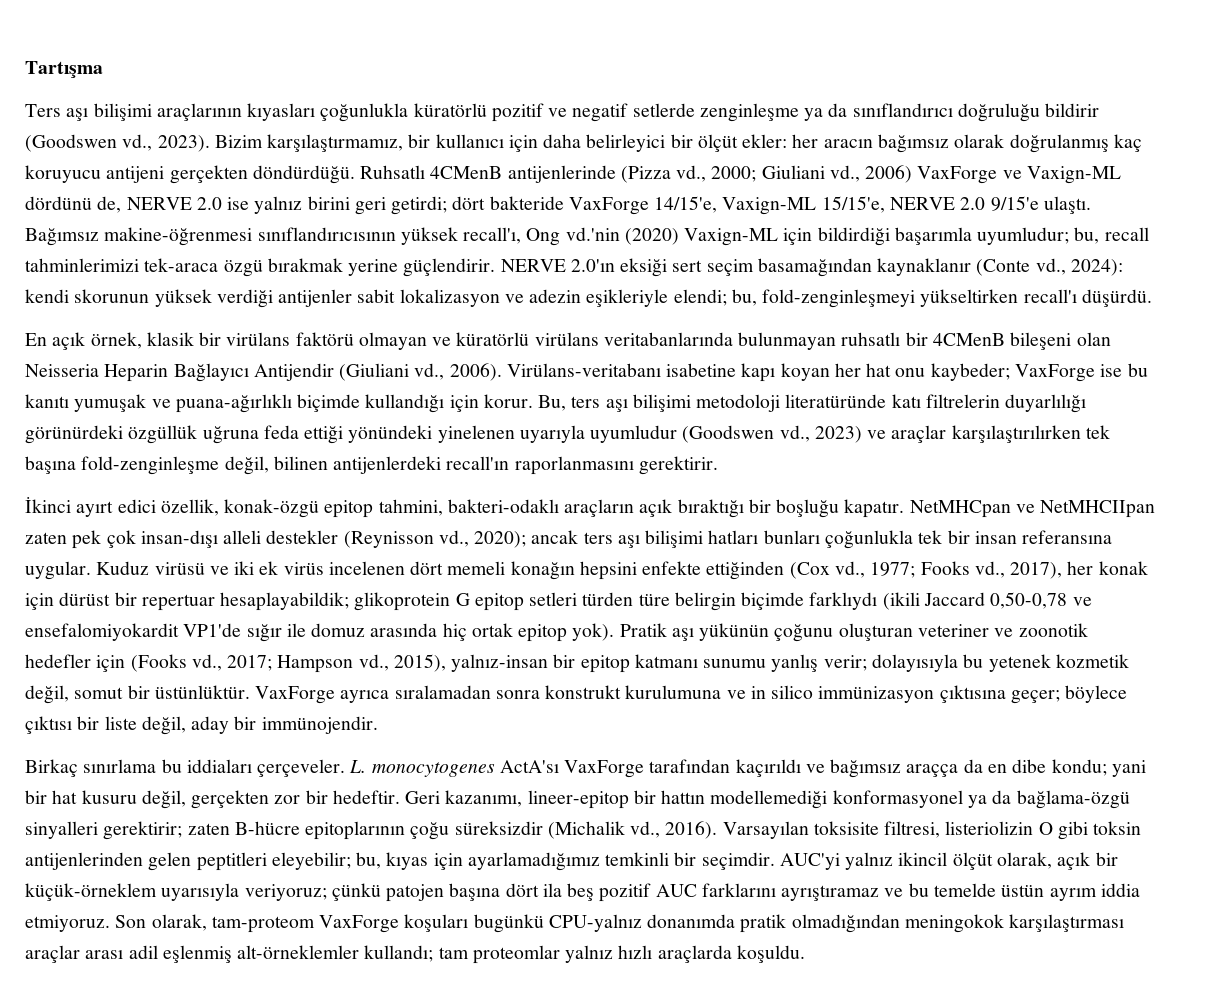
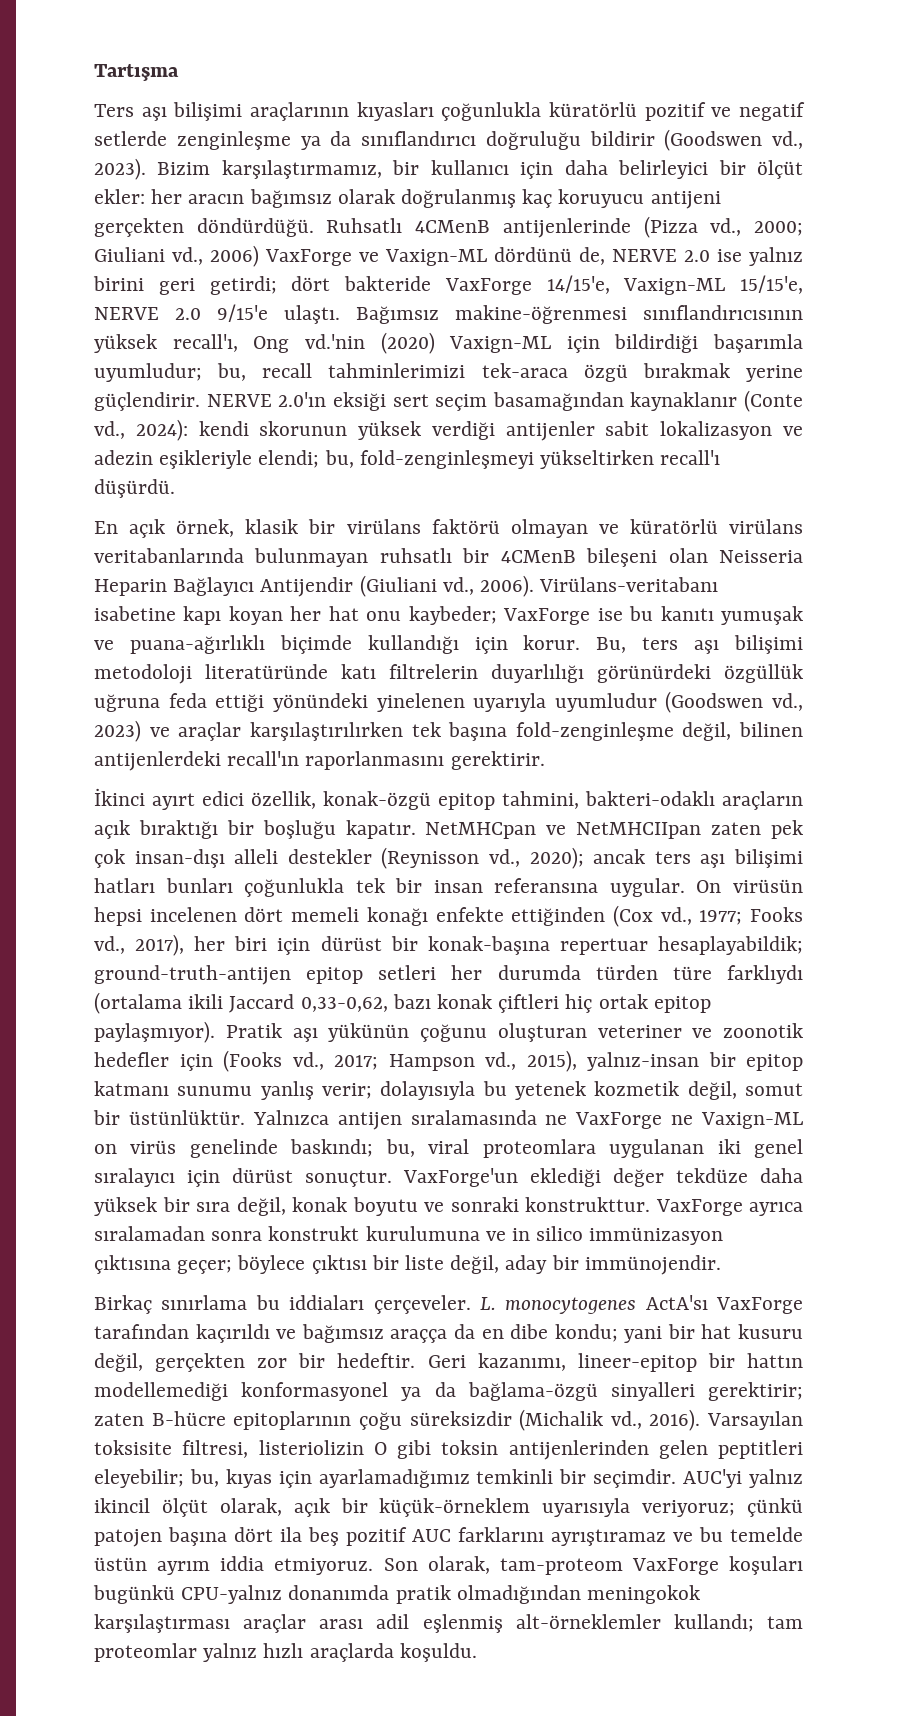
- Kuduz virüsü ve iki ek virüs incelenen dört memeli konağın hepsini enfekte ettiğinden (Cox vd., 1977; Fooks vd., 2017), her konak için dürüst bir repertuar hesaplayabildik; glikoprotein G epitop setleri türden türe belirgin biçimde farklıydı (ikili Jaccard 0,50-0,78 ve ensefalomiyokardit VP1'de sığır ile domuz arasında hiç ortak epitop yok).
+ On virüsün hepsi incelenen dört memeli konağı enfekte ettiğinden (Cox vd., 1977; Fooks vd., 2017), her biri için dürüst bir konak-başına repertuar hesaplayabildik; ground-truth-antijen epitop setleri her durumda türden türe farklıydı (ortalama ikili Jaccard 0,33-0,62, bazı konak çiftleri hiç ortak epitop paylaşmıyor).
+ Yalnızca antijen sıralamasında ne VaxForge ne Vaxign-ML on virüs genelinde baskındı; bu, viral proteomlara uygulanan iki genel sıralayıcı için dürüst sonuçtur. VaxForge'un eklediği değer tekdüze daha yüksek bir sıra değil, konak boyutu ve sonraki konstrukttur.

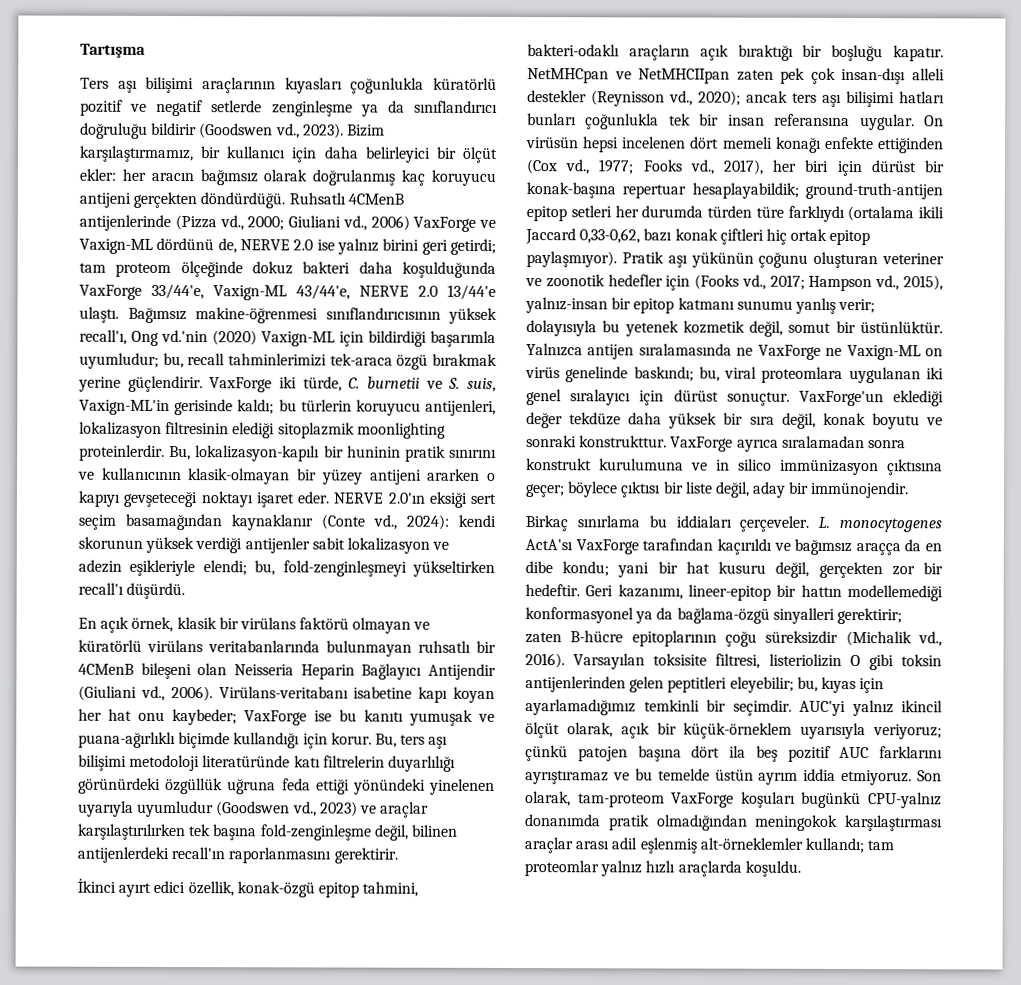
- Ruhsatlı 4CMenB antijenlerinde (Pizza vd., 2000; Giuliani vd., 2006) VaxForge ve Vaxign-ML dördünü de, NERVE 2.0 ise yalnız birini geri getirdi; dört bakteride VaxForge 14/15'e, Vaxign-ML 15/15'e, NERVE 2.0 9/15'e ulaştı.
+ Ruhsatlı 4CMenB antijenlerinde (Pizza vd., 2000; Giuliani vd., 2006) VaxForge ve Vaxign-ML dördünü de, NERVE 2.0 ise yalnız birini geri getirdi; tam proteom ölçeğinde dokuz bakteri daha koşulduğunda VaxForge 33/44'e, Vaxign-ML 43/44'e, NERVE 2.0 13/44'e ulaştı.
+ VaxForge iki türde, C. burnetii ve S. suis, Vaxign-ML'in gerisinde kaldı; bu türlerin koruyucu antijenleri, lokalizasyon filtresinin elediği sitoplazmik moonlighting proteinlerdir. Bu, lokalizasyon-kapılı bir huninin pratik sınırını ve kullanıcının klasik-olmayan bir yüzey antijeni ararken o kapıyı gevşeteceği noktayı işaret eder.

